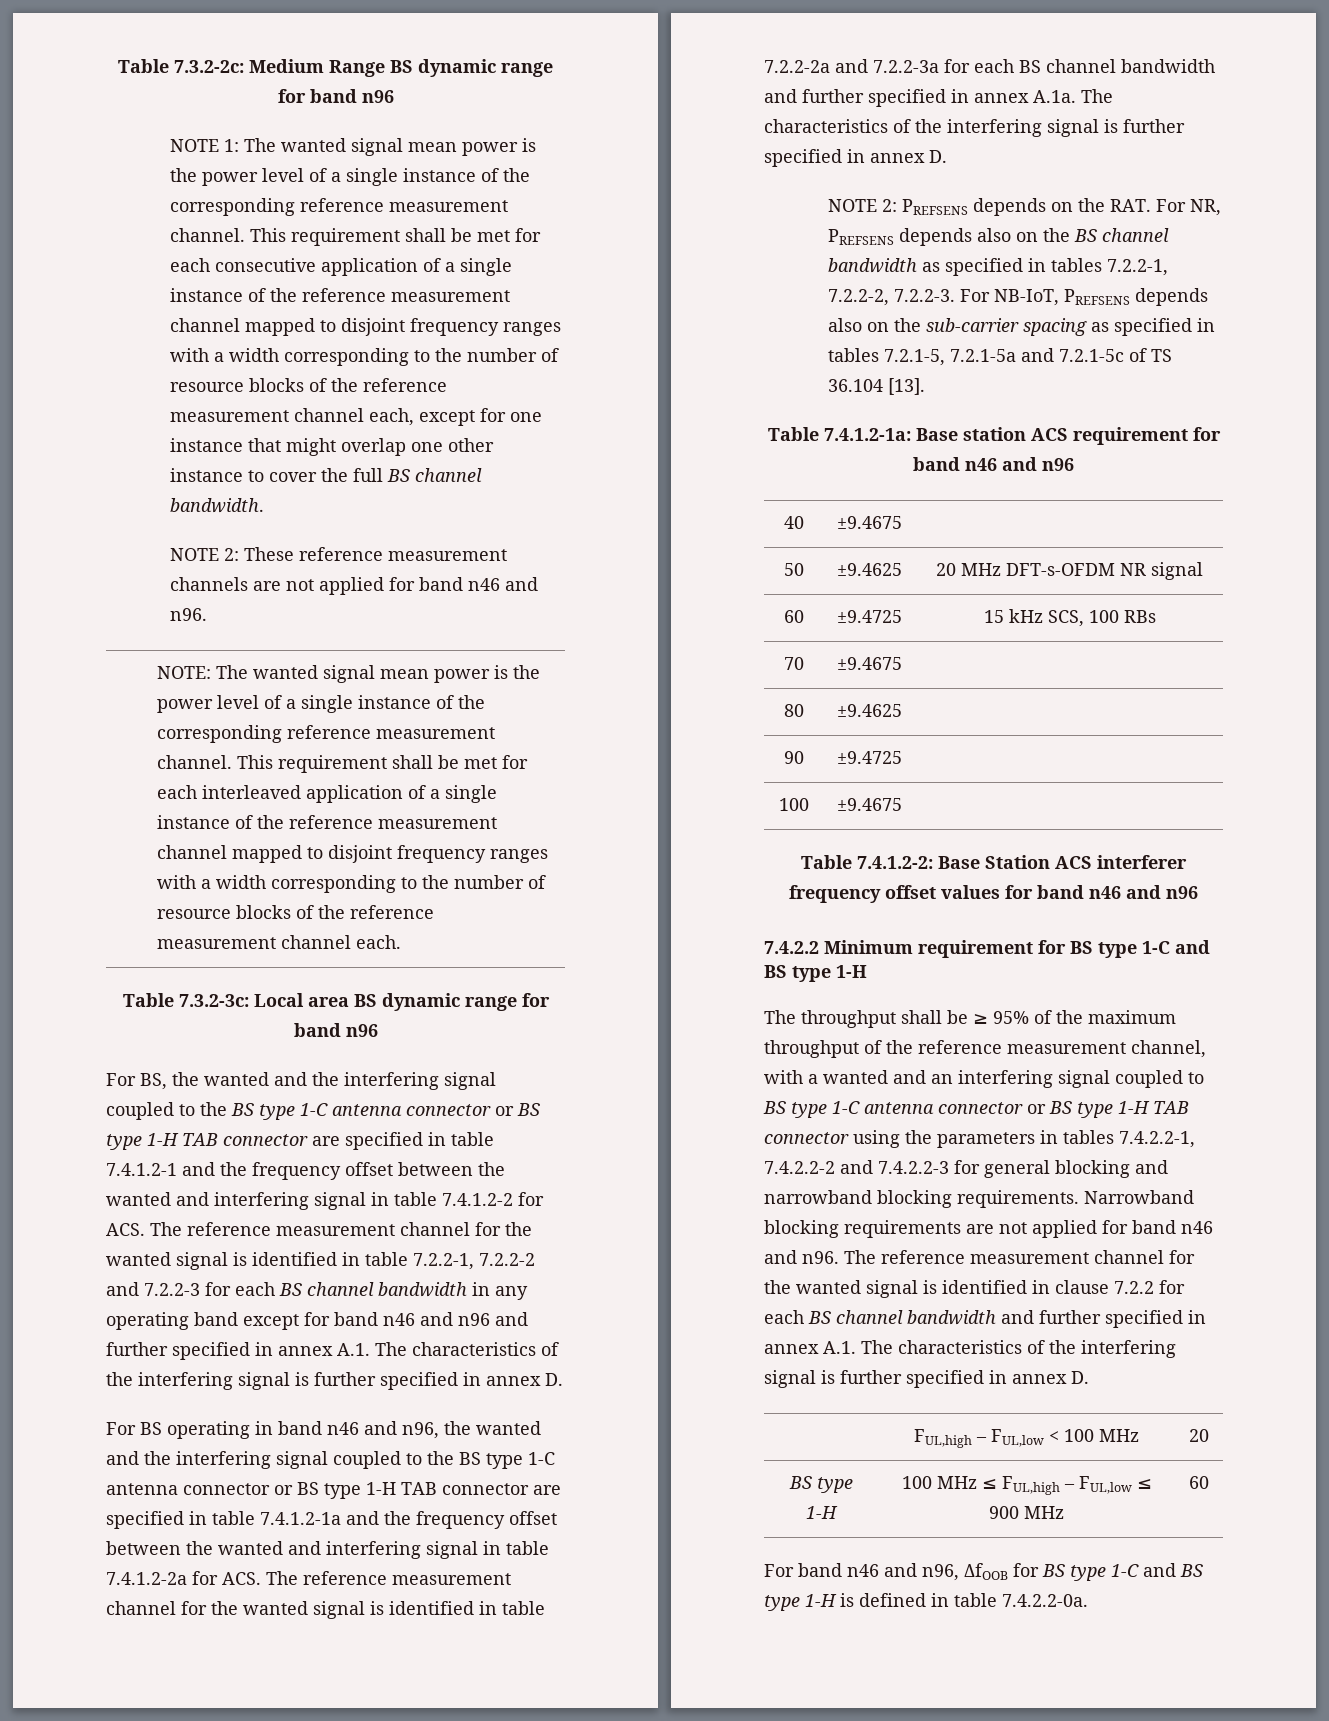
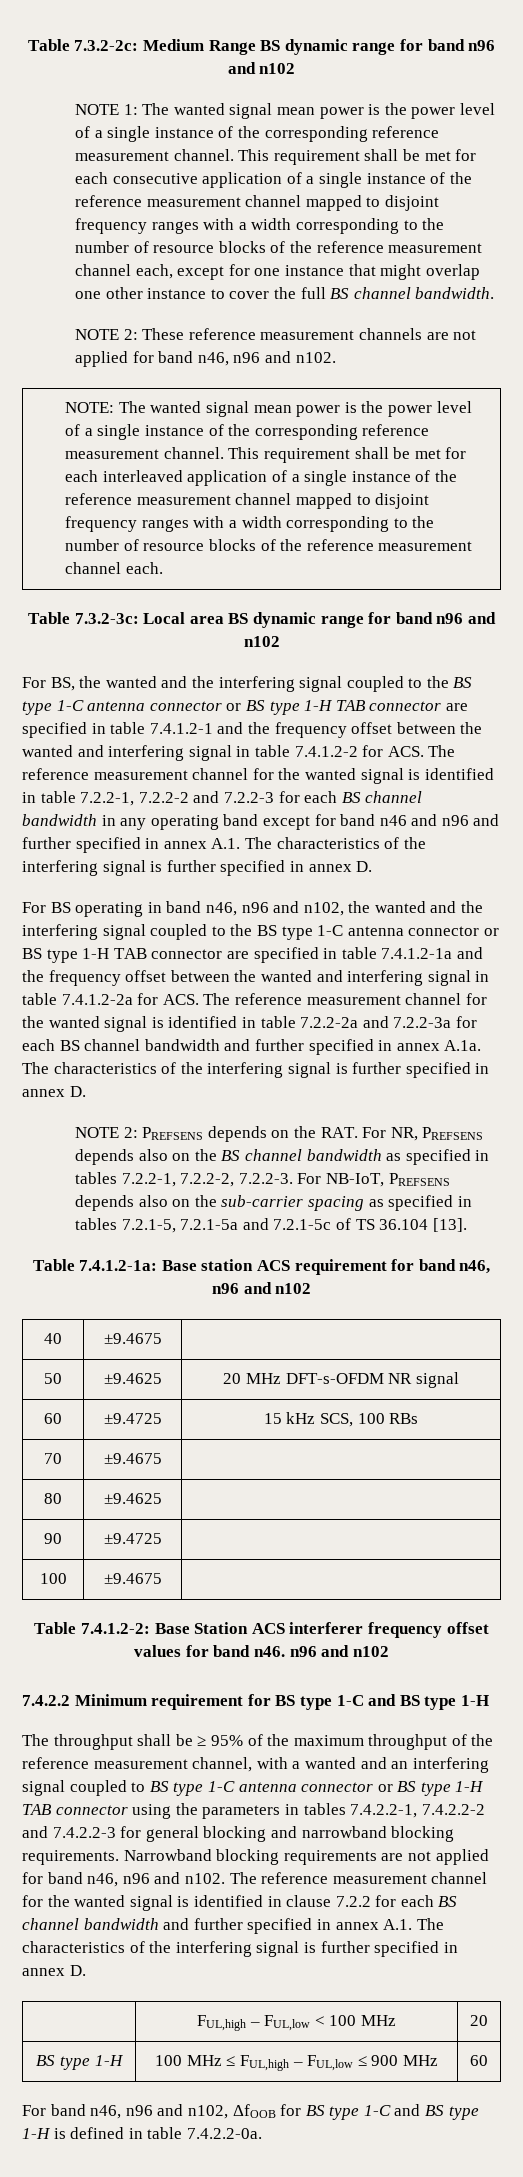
- Table 7.3.2-2c: Medium Range BS dynamic range for band n96
+ Table 7.3.2-2c: Medium Range BS dynamic range for band n96 and n102
- NOTE 2: These reference measurement channels are not applied for band n46 and n96.
+ NOTE 2: These reference measurement channels are not applied for band n46, n96 and n102.
- Table 7.3.2-3c: Local area BS dynamic range for band n96
+ Table 7.3.2-3c: Local area BS dynamic range for band n96 and n102
- For BS operating in band n46 and n96, the wanted and the interfering signal coupled to the BS type 1-C antenna connector or BS type 1-H TAB connector are specified in table 7.4.1.2-1a and the frequency offset between the wanted and interfering signal in table 7.4.1.2-2a for ACS. The reference measurement channel for the wanted signal is identified in table 7.2.2-2a and 7.2.2-3a for each BS channel bandwidth and further specified in annex A.1a. The characteristics of the interfering signal is further specified in annex D.
+ For BS operating in band n46, n96 and n102, the wanted and the interfering signal coupled to the BS type 1-C antenna connector or BS type 1-H TAB connector are specified in table 7.4.1.2-1a and the frequency offset between the wanted and interfering signal in table 7.4.1.2-2a for ACS. The reference measurement channel for the wanted signal is identified in table 7.2.2-2a and 7.2.2-3a for each BS channel bandwidth and further specified in annex A.1a. The characteristics of the interfering signal is further specified in annex D.
- Table 7.4.1.2-1a: Base station ACS requirement for band n46 and n96
+ Table 7.4.1.2-1a: Base station ACS requirement for band n46, n96 and n102
- Table 7.4.1.2-2: Base Station ACS interferer frequency offset values for band n46 and n96
+ Table 7.4.1.2-2: Base Station ACS interferer frequency offset values for band n46. n96 and n102
- Narrowband blocking requirements are not applied for band n46 and n96.
+ Narrowband blocking requirements are not applied for band n46, n96 and n102.
- For band n46 and n96, ΔfOOB for BS type 1-C and BS type 1-H is defined in table 7.4.2.2-0a.
+ For band n46, n96 and n102, ΔfOOB for BS type 1-C and BS type 1-H is defined in table 7.4.2.2-0a.

